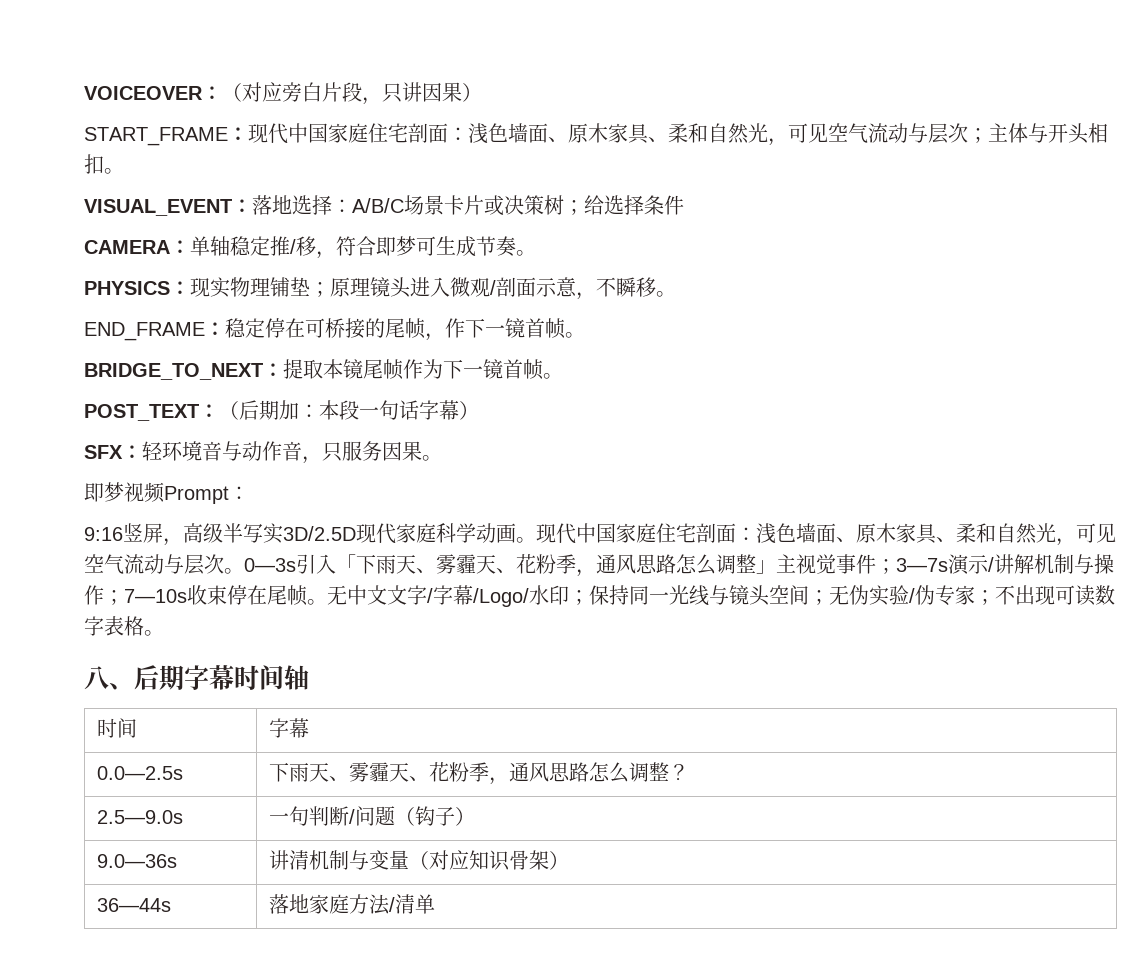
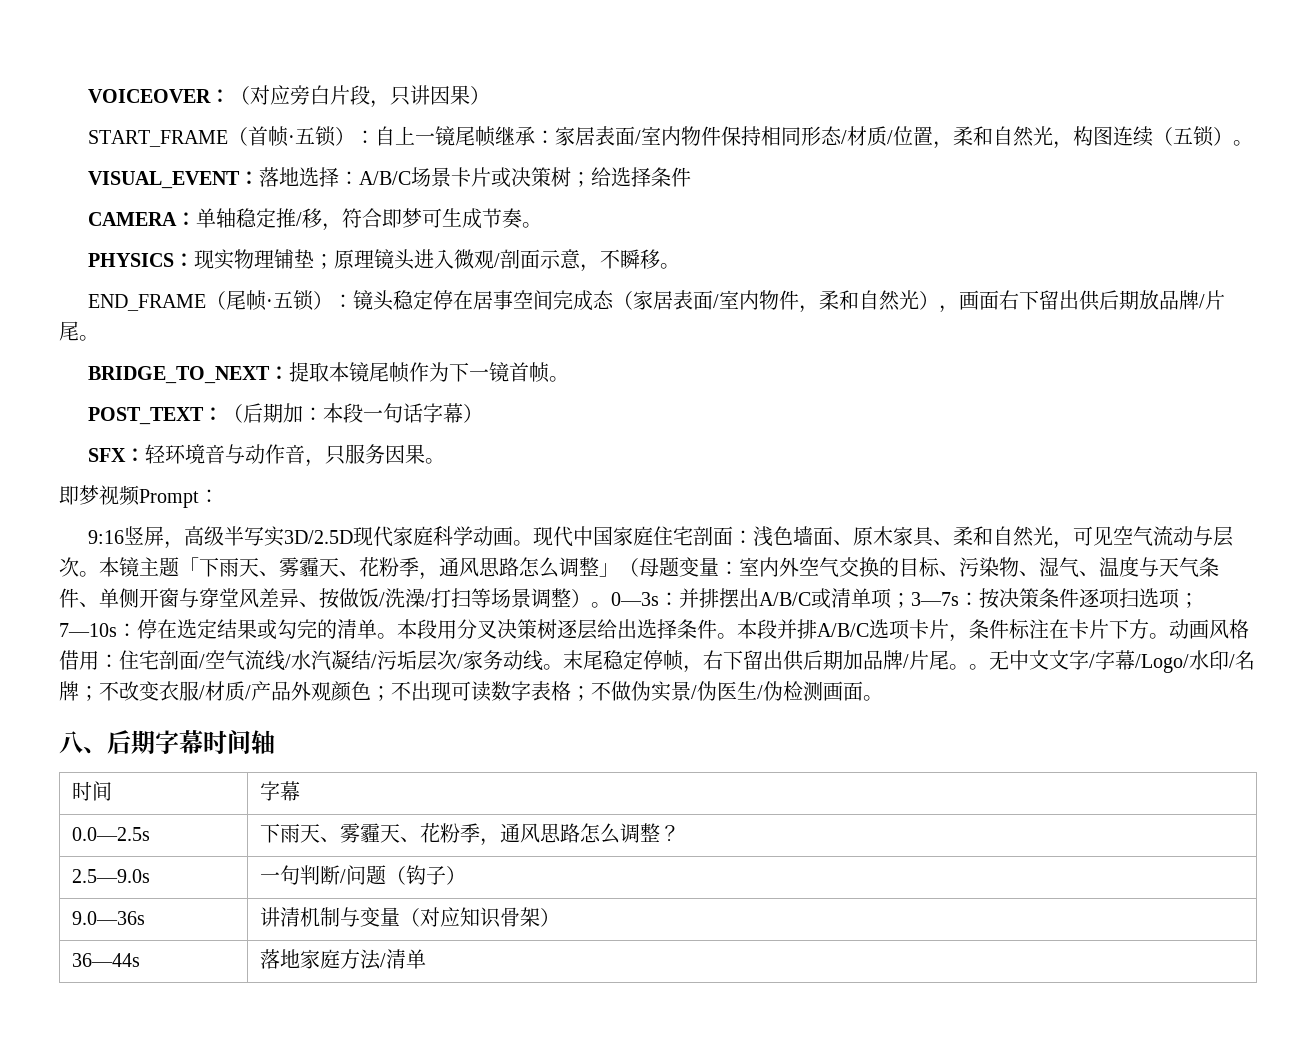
- START_FRAME：现代中国家庭住宅剖面：浅色墙面、原木家具、柔和自然光，可见空气流动与层次；主体与开头相扣。
+ START_FRAME（首帧·五锁）：自上一镜尾帧继承：家居表面/室内物件保持相同形态/材质/位置，柔和自然光，构图连续（五锁）。
- END_FRAME：稳定停在可桥接的尾帧，作下一镜首帧。
+ END_FRAME（尾帧·五锁）：镜头稳定停在居事空间完成态（家居表面/室内物件，柔和自然光），画面右下留出供后期放品牌/片尾。
- 0—3s引入「下雨天、雾霾天、花粉季，通风思路怎么调整」主视觉事件；3—7s演示/讲解机制与操作；7—10s收束停在尾帧。
+ 本镜主题「下雨天、雾霾天、花粉季，通风思路怎么调整」（母题变量：室内外空气交换的目标、污染物、湿气、温度与天气条件、单侧开窗与穿堂风差异、按做饭/洗澡/打扫等场景调整）。0—3s：并排摆出A/B/C或清单项；3—7s：按决策条件逐项扫选项；7—10s：停在选定结果或勾完的清单。本段用分叉决策树逐层给出选择条件。本段并排A/B/C选项卡片，条件标注在卡片下方。动画风格借用：住宅剖面/空气流线/水汽凝结/污垢层次/家务动线。末尾稳定停帧，右下留出供后期加品牌/片尾。。
- 无中文文字/字幕/Logo/水印；保持同一光线与镜头空间；无伪实验/伪专家；不出现可读数字表格。
+ 无中文文字/字幕/Logo/水印/名牌；不改变衣服/材质/产品外观颜色；不出现可读数字表格；不做伪实景/伪医生/伪检测画面。

